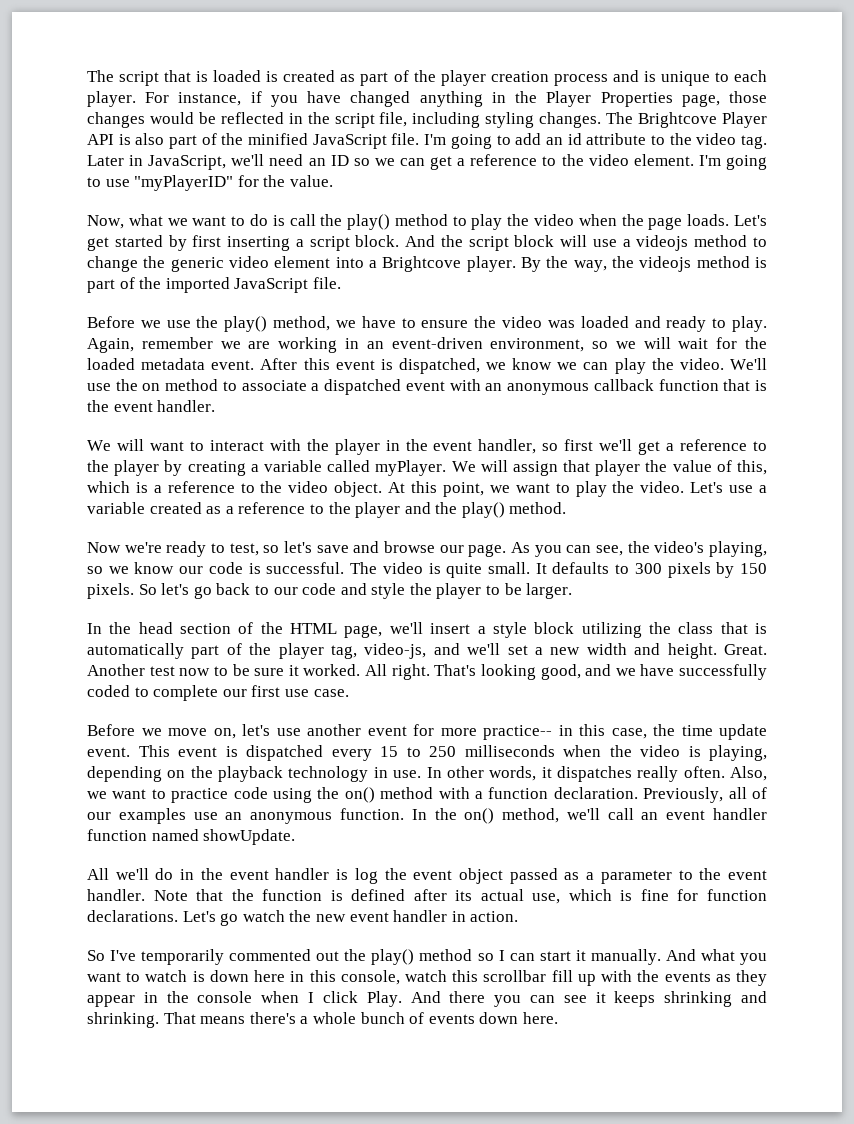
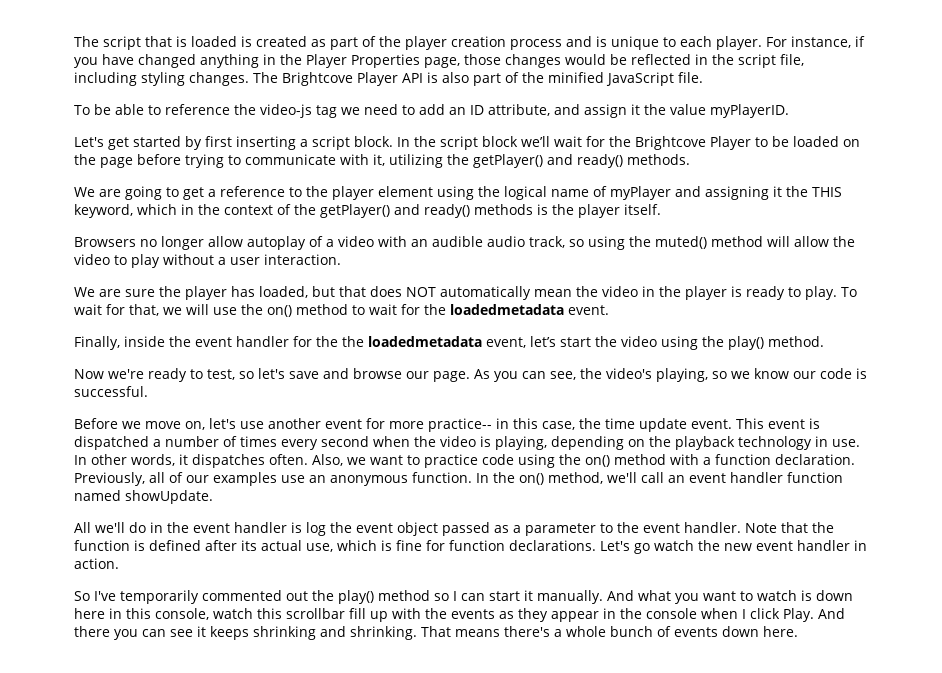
- The Brightcove Player API is also part of the minified JavaScript file. I'm going to add an id attribute to the video tag. Later in JavaScript, we'll need an ID so we can get a reference to the video element. I'm going to use "myPlayerID" for the value.
- Now, what we want to do is call the play() method to play the video when the page loads. Let's get started by first inserting a script block.
+ The Brightcove Player API is also part of the minified JavaScript file.
+ To be able to reference the video-js tag we need to add an ID attribute, and assign it the value myPlayerID.
+ Let's get started by first inserting a script block.
- And the script block will use a videojs method to change the generic video element into a Brightcove player. By the way, the videojs method is part of the imported JavaScript file.
- Before we use the play() method, we have to ensure the video was loaded and ready to play. Again, remember we are working in an event-driven environment, so we will wait for the loaded metadata event. After this event is dispatched, we know we can play the video. We'll use the on method to associate a dispatched event with an anonymous callback function that is the event handler.
- We will want to interact with the player in the event handler, so first we'll get a reference to the player by creating a variable called myPlayer. We will assign that player the value of this, which is a reference to the video object. At this point, we want to play the video. Let's use a variable created as a reference to the player and the play() method.
+ In the script block we’ll wait for the Brightcove Player to be loaded on the page before trying to communicate with it, utilizing the getPlayer() and ready() methods.
+ We are going to get a reference to the player element using the logical name of myPlayer and assigning it the THIS keyword, which in the context of the getPlayer() and ready() methods is the player itself.
+ Browsers no longer allow autoplay of a video with an audible audio track, so using the muted() method will allow the video to play without a user interaction.
+ We are sure the player has loaded, but that does NOT automatically mean the video in the player is ready to play. To wait for that, we will use the on() method to wait for the loadedmetadata event.
+ Finally, inside the event handler for the the loadedmetadata event, let’s start the video using the play() method.
- The video is quite small. It defaults to 300 pixels by 150 pixels. So let's go back to our code and style the player to be larger.
- In the head section of the HTML page, we'll insert a style block utilizing the class that is automatically part of the player tag, video-js, and we'll set a new width and height. Great. Another test now to be sure it worked. All right. That's looking good, and we have successfully coded to complete our first use case.
- This event is dispatched every 15 to 250 milliseconds when the video is playing, depending on the playback technology in use.
+ This event is dispatched a number of times every second when the video is playing, depending on the playback technology in use.
- In other words, it dispatches really often.
+ In other words, it dispatches often.

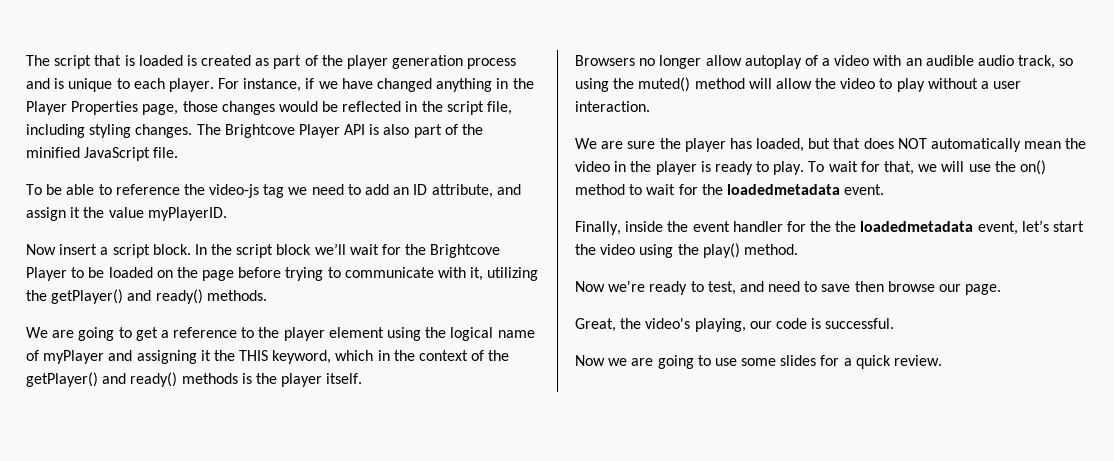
- The script that is loaded is created as part of the player creation process and is unique to each player.
+ The script that is loaded is created as part of the player generation process and is unique to each player.
- For instance, if you have changed anything in the Player Properties page, those changes would be reflected in the script file, including styling changes.
+ For instance, if we have changed anything in the Player Properties page, those changes would be reflected in the script file, including styling changes.
- Let's get started by first inserting a script block.
+ Now insert a script block.
- Now we're ready to test, so let's save and browse our page. As you can see, the video's playing, so we know our code is successful.
- Before we move on, let's use another event for more practice-- in this case, the time update event. This event is dispatched a number of times every second when the video is playing, depending on the playback technology in use. In other words, it dispatches often. Also, we want to practice code using the on() method with a function declaration. Previously, all of our examples use an anonymous function. In the on() method, we'll call an event handler function named showUpdate.
- All we'll do in the event handler is log the event object passed as a parameter to the event handler. Note that the function is defined after its actual use, which is fine for function declarations. Let's go watch the new event handler in action.
- So I've temporarily commented out the play() method so I can start it manually. And what you want to watch is down here in this console, watch this scrollbar fill up with the events as they appear in the console when I click Play. And there you can see it keeps shrinking and shrinking. That means there's a whole bunch of events down here.
+ Now we're ready to test, and need to save then browse our page.
+ Great, the video's playing, our code is successful.
+ Now we are going to use some slides for a quick review.

